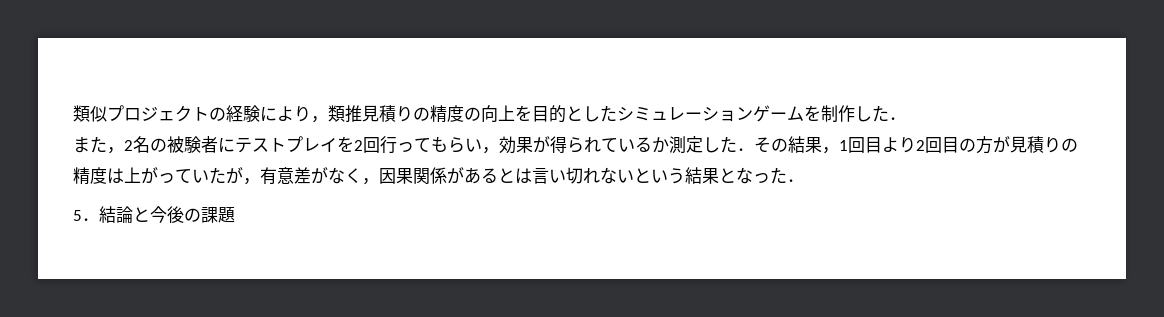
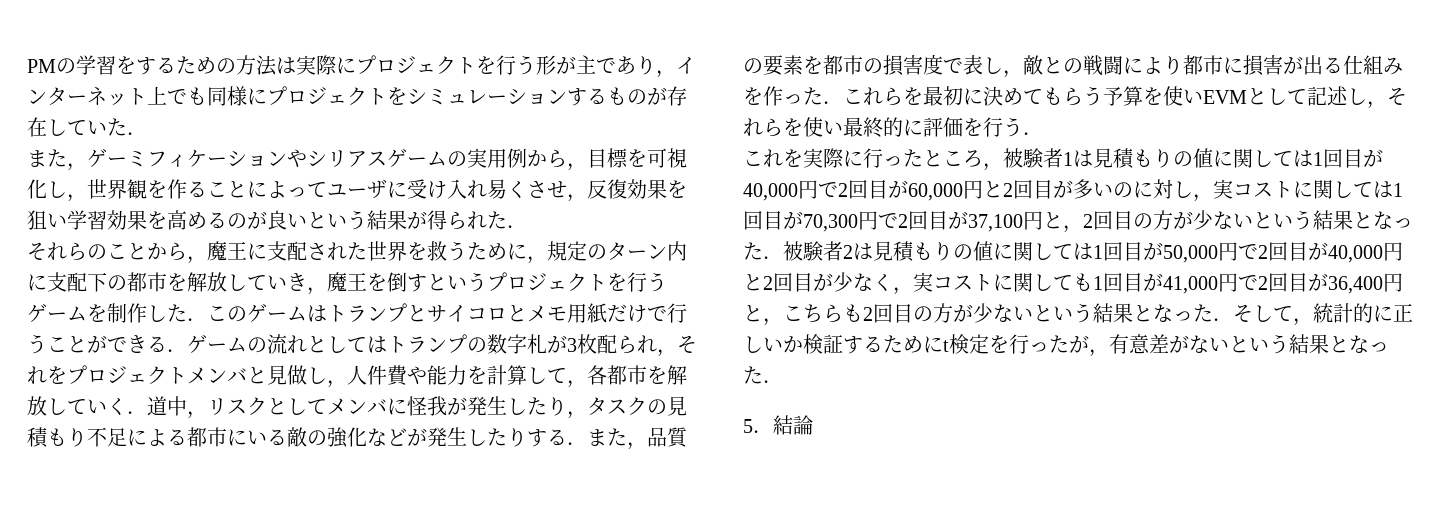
- 類似プロジェクトの経験により，類推見積りの精度の向上を目的としたシミュレーションゲームを制作した．
- また，2名の被験者にテストプレイを2回行ってもらい，効果が得られているか測定した．その結果，1回目より2回目の方が見積りの精度は上がっていたが，有意差がなく，因果関係があるとは言い切れないという結果となった．
+ PMの学習をするための方法は実際にプロジェクトを行う形が主であり，インターネット上でも同様にプロジェクトをシミュレーションするものが存在していた．
+ また，ゲーミフィケーションやシリアスゲームの実用例から，目標を可視化し，世界観を作ることによってユーザに受け入れ易くさせ，反復効果を狙い学習効果を高めるのが良いという結果が得られた．
+ それらのことから，魔王に支配された世界を救うために，規定のターン内に支配下の都市を解放していき，魔王を倒すというプロジェクトを行うゲームを制作した．このゲームはトランプとサイコロとメモ用紙だけで行うことができる．ゲームの流れとしてはトランプの数字札が3枚配られ，それをプロジェクトメンバと見做し，人件費や能力を計算して，各都市を解放していく．道中，リスクとしてメンバに怪我が発生したり，タスクの見積もり不足による都市にいる敵の強化などが発生したりする．また，品質の要素を都市の損害度で表し，敵との戦闘により都市に損害が出る仕組みを作った．これらを最初に決めてもらう予算を使いEVMとして記述し，それらを使い最終的に評価を行う．
+ これを実際に行ったところ，被験者1は見積もりの値に関しては1回目が40,000円で2回目が60,000円と2回目が多いのに対し，実コストに関しては1回目が70,300円で2回目が37,100円と，2回目の方が少ないという結果となった．被験者2は見積もりの値に関しては1回目が50,000円で2回目が40,000円と2回目が少なく，実コストに関しても1回目が41,000円で2回目が36,400円と，こちらも2回目の方が少ないという結果となった．そして，統計的に正しいか検証するためにt検定を行ったが，有意差がないという結果となった．
- 5．結論と今後の課題
+ 5．結論

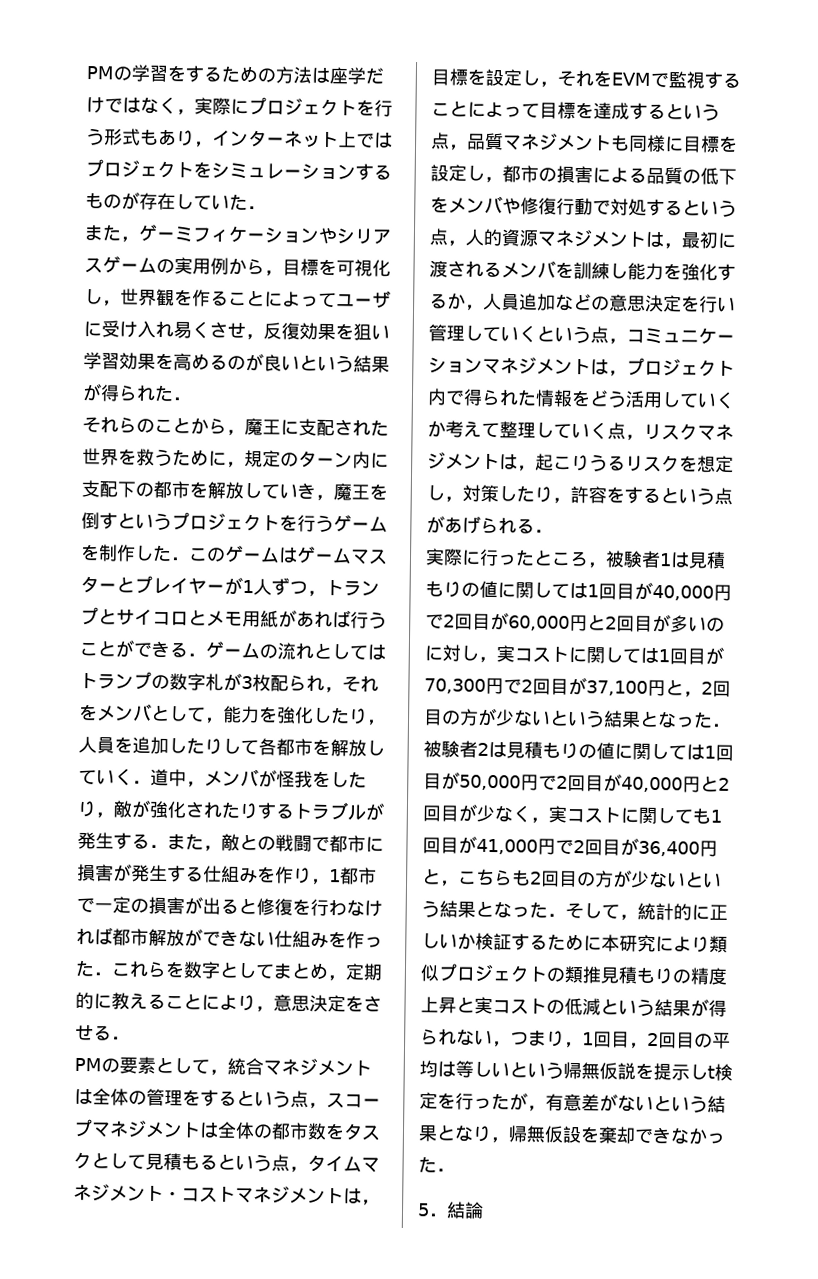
- PMの学習をするための方法は実際にプロジェクトを行う形が主であり，インターネット上でも同様にプロジェクトをシミュレーションするものが存在していた．
+ PMの学習をするための方法は座学だけではなく，実際にプロジェクトを行う形式もあり，インターネット上ではプロジェクトをシミュレーションするものが存在していた．
- それらのことから，魔王に支配された世界を救うために，規定のターン内に支配下の都市を解放していき，魔王を倒すというプロジェクトを行うゲームを制作した．このゲームはトランプとサイコロとメモ用紙だけで行うことができる．ゲームの流れとしてはトランプの数字札が3枚配られ，それをプロジェクトメンバと見做し，人件費や能力を計算して，各都市を解放していく．道中，リスクとしてメンバに怪我が発生したり，タスクの見積もり不足による都市にいる敵の強化などが発生したりする．また，品質の要素を都市の損害度で表し，敵との戦闘により都市に損害が出る仕組みを作った．これらを最初に決めてもらう予算を使いEVMとして記述し，それらを使い最終的に評価を行う．
- これを実際に行ったところ，被験者1は見積もりの値に関しては1回目が40,000円で2回目が60,000円と2回目が多いのに対し，実コストに関しては1回目が70,300円で2回目が37,100円と，2回目の方が少ないという結果となった．被験者2は見積もりの値に関しては1回目が50,000円で2回目が40,000円と2回目が少なく，実コストに関しても1回目が41,000円で2回目が36,400円と，こちらも2回目の方が少ないという結果となった．そして，統計的に正しいか検証するためにt検定を行ったが，有意差がないという結果となった．
+ それらのことから，魔王に支配された世界を救うために，規定のターン内に支配下の都市を解放していき，魔王を倒すというプロジェクトを行うゲームを制作した．このゲームはゲームマスターとプレイヤーが1人ずつ，トランプとサイコロとメモ用紙があれば行うことができる．ゲームの流れとしてはトランプの数字札が3枚配られ，それをメンバとして，能力を強化したり，人員を追加したりして各都市を解放していく．道中，メンバが怪我をしたり，敵が強化されたりするトラブルが発生する．また，敵との戦闘で都市に損害が発生する仕組みを作り，1都市で一定の損害が出ると修復を行わなければ都市解放ができない仕組みを作った．これらを数字としてまとめ，定期的に教えることにより，意思決定をさせる．
+ PMの要素として，統合マネジメントは全体の管理をするという点，スコープマネジメントは全体の都市数をタスクとして見積もるという点，タイムマネジメント・コストマネジメントは，目標を設定し，それをEVMで監視することによって目標を達成するという点，品質マネジメントも同様に目標を設定し，都市の損害による品質の低下をメンバや修復行動で対処するという点，人的資源マネジメントは，最初に渡されるメンバを訓練し能力を強化するか，人員追加などの意思決定を行い管理していくという点，コミュニケーションマネジメントは，プロジェクト内で得られた情報をどう活用していくか考えて整理していく点，リスクマネジメントは，起こりうるリスクを想定し，対策したり，許容をするという点があげられる．
+ 実際に行ったところ，被験者1は見積もりの値に関しては1回目が40,000円で2回目が60,000円と2回目が多いのに対し，実コストに関しては1回目が70,300円で2回目が37,100円と，2回目の方が少ないという結果となった．被験者2は見積もりの値に関しては1回目が50,000円で2回目が40,000円と2回目が少なく，実コストに関しても1回目が41,000円で2回目が36,400円と，こちらも2回目の方が少ないという結果となった．そして，統計的に正しいか検証するために本研究により類似プロジェクトの類推見積もりの精度上昇と実コストの低減という結果が得られない，つまり，1回目，2回目の平均は等しいという帰無仮説を提示しt検定を行ったが，有意差がないという結果となり，帰無仮設を棄却できなかった．

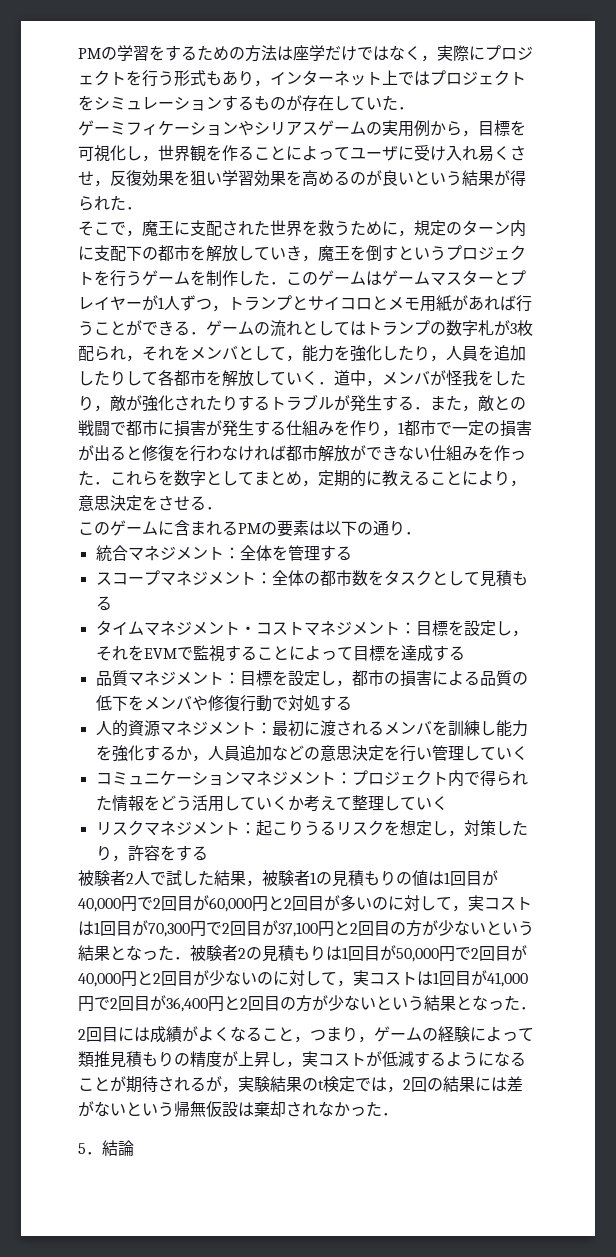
- また，ゲーミフィケーションやシリアスゲームの実用例から，目標を可視化し，世界観を作ることによってユーザに受け入れ易くさせ，反復効果を狙い学習効果を高めるのが良いという結果が得られた．
+ ゲーミフィケーションやシリアスゲームの実用例から，目標を可視化し，世界観を作ることによってユーザに受け入れ易くさせ，反復効果を狙い学習効果を高めるのが良いという結果が得られた．
- それらのことから，魔王に支配された世界を救うために，規定のターン内に支配下の都市を解放していき，魔王を倒すというプロジェクトを行うゲームを制作した．このゲームはゲームマスターとプレイヤーが1人ずつ，トランプとサイコロとメモ用紙があれば行うことができる．ゲームの流れとしてはトランプの数字札が3枚配られ，それをメンバとして，能力を強化したり，人員を追加したりして各都市を解放していく．道中，メンバが怪我をしたり，敵が強化されたりするトラブルが発生する．また，敵との戦闘で都市に損害が発生する仕組みを作り，1都市で一定の損害が出ると修復を行わなければ都市解放ができない仕組みを作った．これらを数字としてまとめ，定期的に教えることにより，意思決定をさせる．
+ そこで，魔王に支配された世界を救うために，規定のターン内に支配下の都市を解放していき，魔王を倒すというプロジェクトを行うゲームを制作した．このゲームはゲームマスターとプレイヤーが1人ずつ，トランプとサイコロとメモ用紙があれば行うことができる．ゲームの流れとしてはトランプの数字札が3枚配られ，それをメンバとして，能力を強化したり，人員を追加したりして各都市を解放していく．道中，メンバが怪我をしたり，敵が強化されたりするトラブルが発生する．また，敵との戦闘で都市に損害が発生する仕組みを作り，1都市で一定の損害が出ると修復を行わなければ都市解放ができない仕組みを作った．これらを数字としてまとめ，定期的に教えることにより，意思決定をさせる．
- PMの要素として，統合マネジメントは全体の管理をするという点，スコープマネジメントは全体の都市数をタスクとして見積もるという点，タイムマネジメント・コストマネジメントは，目標を設定し，それをEVMで監視することによって目標を達成するという点，品質マネジメントも同様に目標を設定し，都市の損害による品質の低下をメンバや修復行動で対処するという点，人的資源マネジメントは，最初に渡されるメンバを訓練し能力を強化するか，人員追加などの意思決定を行い管理していくという点，コミュニケーションマネジメントは，プロジェクト内で得られた情報をどう活用していくか考えて整理していく点，リスクマネジメントは，起こりうるリスクを想定し，対策したり，許容をするという点があげられる．
- 実際に行ったところ，被験者1は見積もりの値に関しては1回目が40,000円で2回目が60,000円と2回目が多いのに対し，実コストに関しては1回目が70,300円で2回目が37,100円と，2回目の方が少ないという結果となった．被験者2は見積もりの値に関しては1回目が50,000円で2回目が40,000円と2回目が少なく，実コストに関しても1回目が41,000円で2回目が36,400円と，こちらも2回目の方が少ないという結果となった．そして，統計的に正しいか検証するために本研究により類似プロジェクトの類推見積もりの精度上昇と実コストの低減という結果が得られない，つまり，1回目，2回目の平均は等しいという帰無仮説を提示しt検定を行ったが，有意差がないという結果となり，帰無仮設を棄却できなかった．
+ このゲームに含まれるPMの要素は以下の通り．
+ 統合マネジメント：全体を管理する
+ スコープマネジメント：全体の都市数をタスクとして見積もる
+ タイムマネジメント・コストマネジメント：目標を設定し，それをEVMで監視することによって目標を達成する
+ 品質マネジメント：目標を設定し，都市の損害による品質の低下をメンバや修復行動で対処する
+ 人的資源マネジメント：最初に渡されるメンバを訓練し能力を強化するか，人員追加などの意思決定を行い管理していく
+ コミュニケーションマネジメント：プロジェクト内で得られた情報をどう活用していくか考えて整理していく
+ リスクマネジメント：起こりうるリスクを想定し，対策したり，許容をする
+ 被験者2人で試した結果，被験者1の見積もりの値は1回目が40,000円で2回目が60,000円と2回目が多いのに対して，実コストは1回目が70,300円で2回目が37,100円と2回目の方が少ないという結果となった．被験者2の見積もりは1回目が50,000円で2回目が40,000円と2回目が少ないのに対して，実コストは1回目が41,000円で2回目が36,400円と2回目の方が少ないという結果となった．
+ 2回目には成績がよくなること，つまり，ゲームの経験によって類推見積もりの精度が上昇し，実コストが低減するようになることが期待されるが，実験結果のt検定では，2回の結果には差がないという帰無仮設は棄却されなかった．

